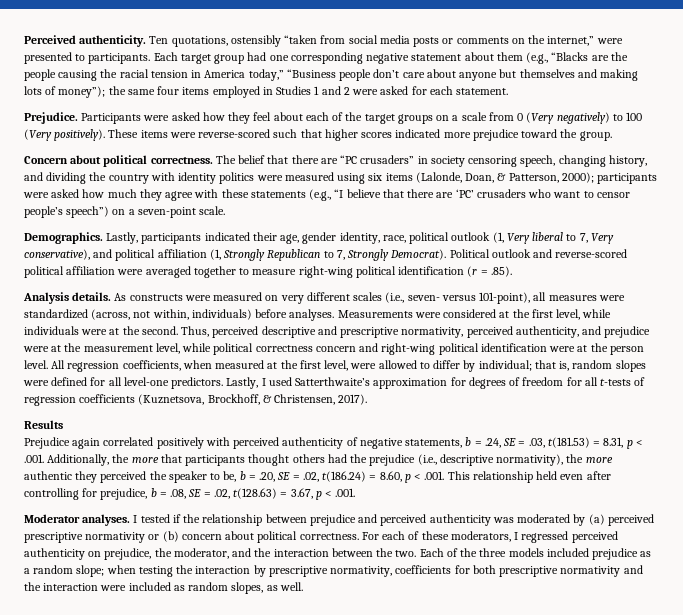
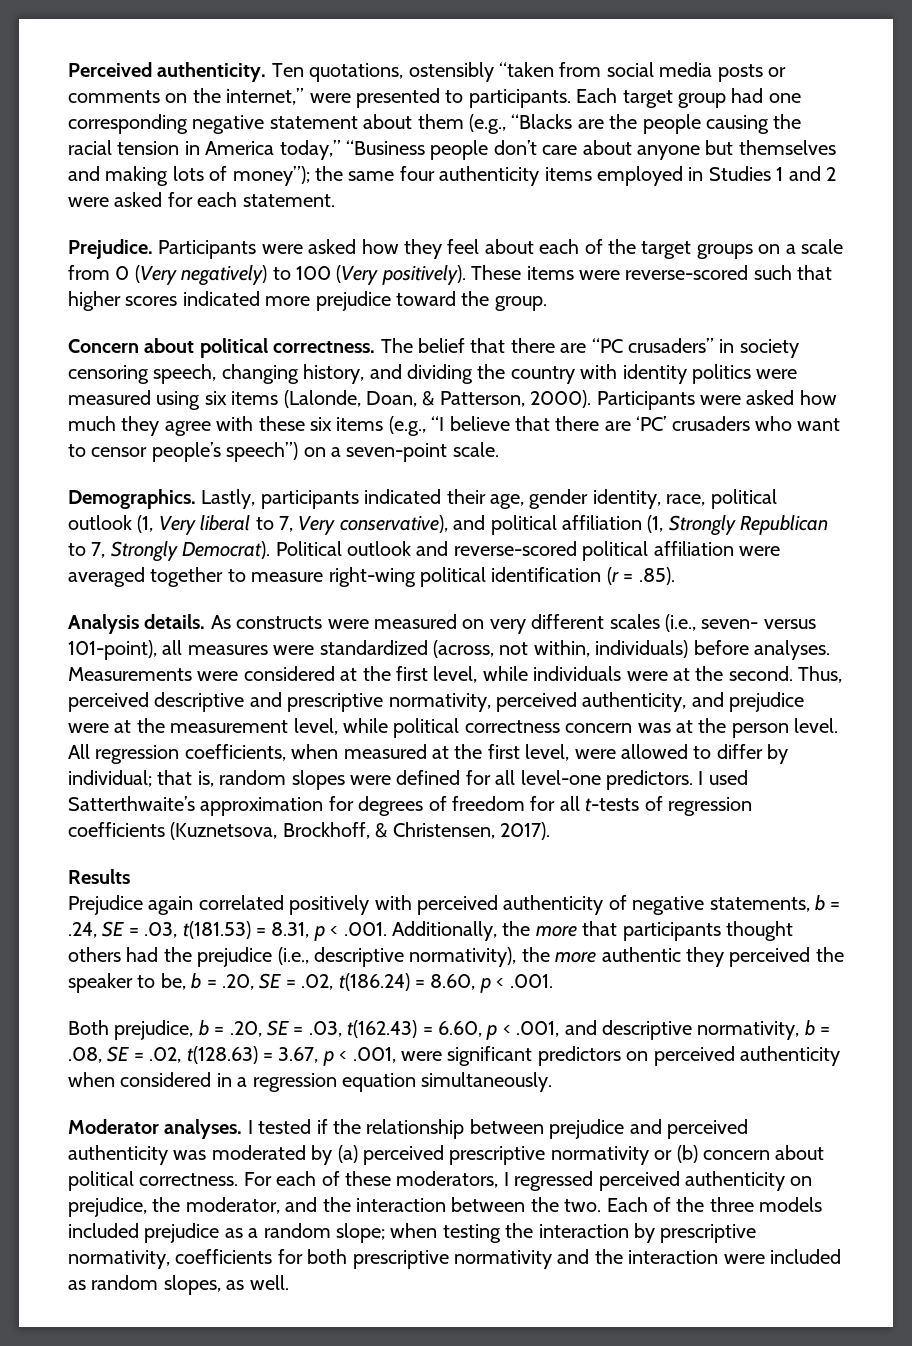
- Each target group had one corresponding negative statement about them (e.g., “Blacks are the people causing the racial tension in America today,” “Business people don’t care about anyone but themselves and making lots of money”); the same four items employed in Studies 1 and 2 were asked for each statement.
+ Each target group had one corresponding negative statement about them (e.g., “Blacks are the people causing the racial tension in America today,” “Business people don’t care about anyone but themselves and making lots of money”); the same four authenticity items employed in Studies 1 and 2 were asked for each statement.
- The belief that there are “PC crusaders” in society censoring speech, changing history, and dividing the country with identity politics were measured using six items (Lalonde, Doan, & Patterson, 2000); participants were asked how much they agree with these statements (e.g., “I believe that there are ‘PC’ crusaders who want to censor people’s speech”) on a seven-point scale.
+ The belief that there are “PC crusaders” in society censoring speech, changing history, and dividing the country with identity politics were measured using six items (Lalonde, Doan, & Patterson, 2000). Participants were asked how much they agree with these six items (e.g., “I believe that there are ‘PC’ crusaders who want to censor people’s speech”) on a seven-point scale.
- Thus, perceived descriptive and prescriptive normativity, perceived authenticity, and prejudice were at the measurement level, while political correctness concern and right-wing political identification were at the person level.
+ Thus, perceived descriptive and prescriptive normativity, perceived authenticity, and prejudice were at the measurement level, while political correctness concern was at the person level.
- Lastly, I used Satterthwaite’s approximation for degrees of freedom for all t-tests of regression coefficients (Kuznetsova, Brockhoff, & Christensen, 2017).
+ I used Satterthwaite’s approximation for degrees of freedom for all t-tests of regression coefficients (Kuznetsova, Brockhoff, & Christensen, 2017).
- Prejudice again correlated positively with perceived authenticity of negative statements, b = .24, SE = .03, t(181.53) = 8.31, p < .001. Additionally, the more that participants thought others had the prejudice (i.e., descriptive normativity), the more authentic they perceived the speaker to be, b = .20, SE = .02, t(186.24) = 8.60, p < .001. This relationship held even after controlling for prejudice, b = .08, SE = .02, t(128.63) = 3.67, p < .001.
+ Prejudice again correlated positively with perceived authenticity of negative statements, b = .24, SE = .03, t(181.53) = 8.31, p < .001. Additionally, the more that participants thought others had the prejudice (i.e., descriptive normativity), the more authentic they perceived the speaker to be, b = .20, SE = .02, t(186.24) = 8.60, p < .001.
+ Both prejudice, b = .20, SE = .03, t(162.43) = 6.60, p < .001, and descriptive normativity, b = .08, SE = .02, t(128.63) = 3.67, p < .001, were significant predictors on perceived authenticity when considered in a regression equation simultaneously.

